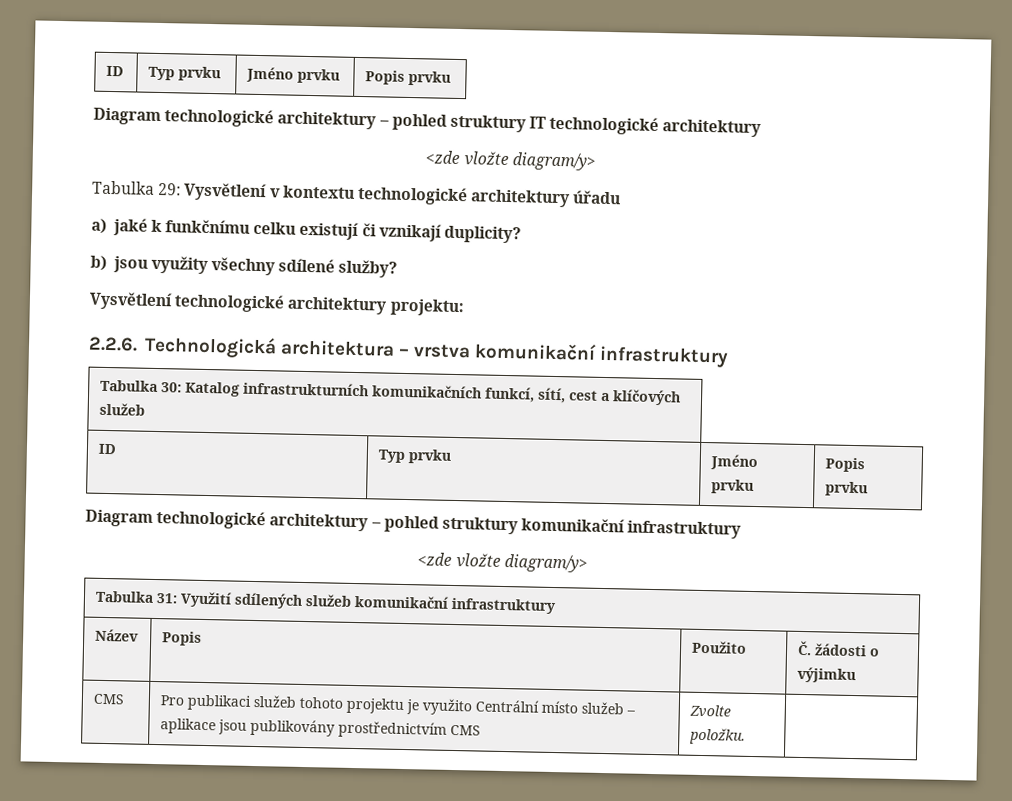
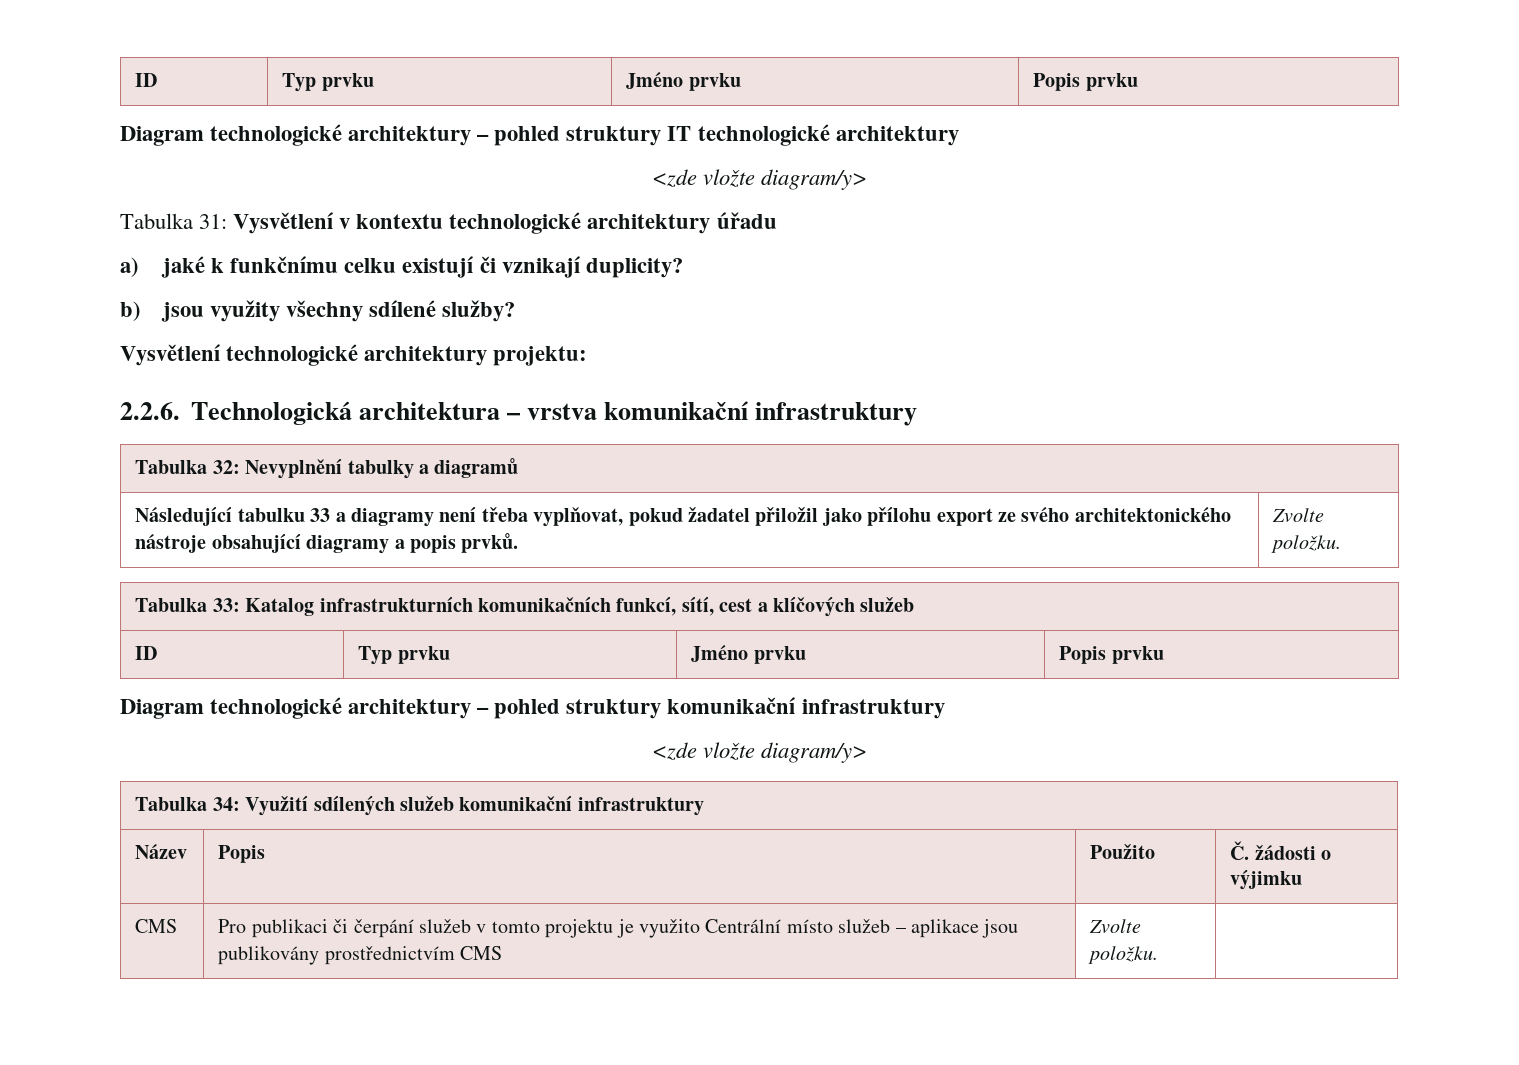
- Tabulka 29: Vysvětlení v kontextu technologické architektury úřadu
+ Tabulka 31: Vysvětlení v kontextu technologické architektury úřadu
- Tabulka 30: Katalog infrastrukturních komunikačních funkcí, sítí, cest a klíčových služeb
+ Tabulka 32: Nevyplnění tabulky a diagramů
+ Následující tabulku 33 a diagramy není třeba vyplňovat, pokud žadatel přiložil jako přílohu export ze svého architektonického nástroje obsahující diagramy a popis prvků. | Zvolte položku.
+ Tabulka 33: Katalog infrastrukturních komunikačních funkcí, sítí, cest a klíčových služeb
- Tabulka 31: Využití sdílených služeb komunikační infrastruktury
+ Tabulka 34: Využití sdílených služeb komunikační infrastruktury
- CMS | Pro publikaci služeb tohoto projektu je využito Centrální místo služeb – aplikace jsou publikovány prostřednictvím CMS | Zvolte položku. |
+ CMS | Pro publikaci či čerpání služeb v tomto projektu je využito Centrální místo služeb – aplikace jsou publikovány prostřednictvím CMS | Zvolte položku. |

